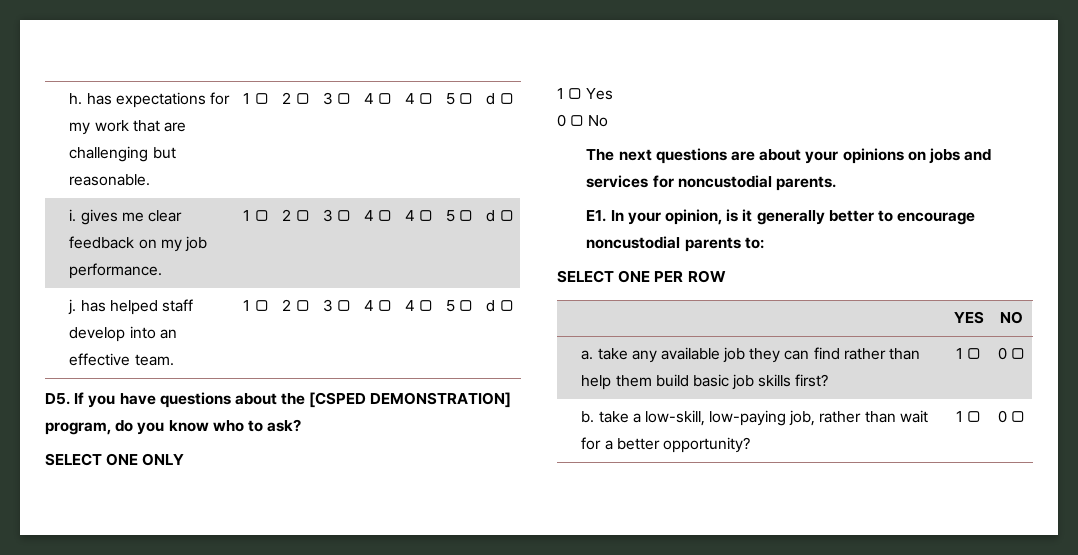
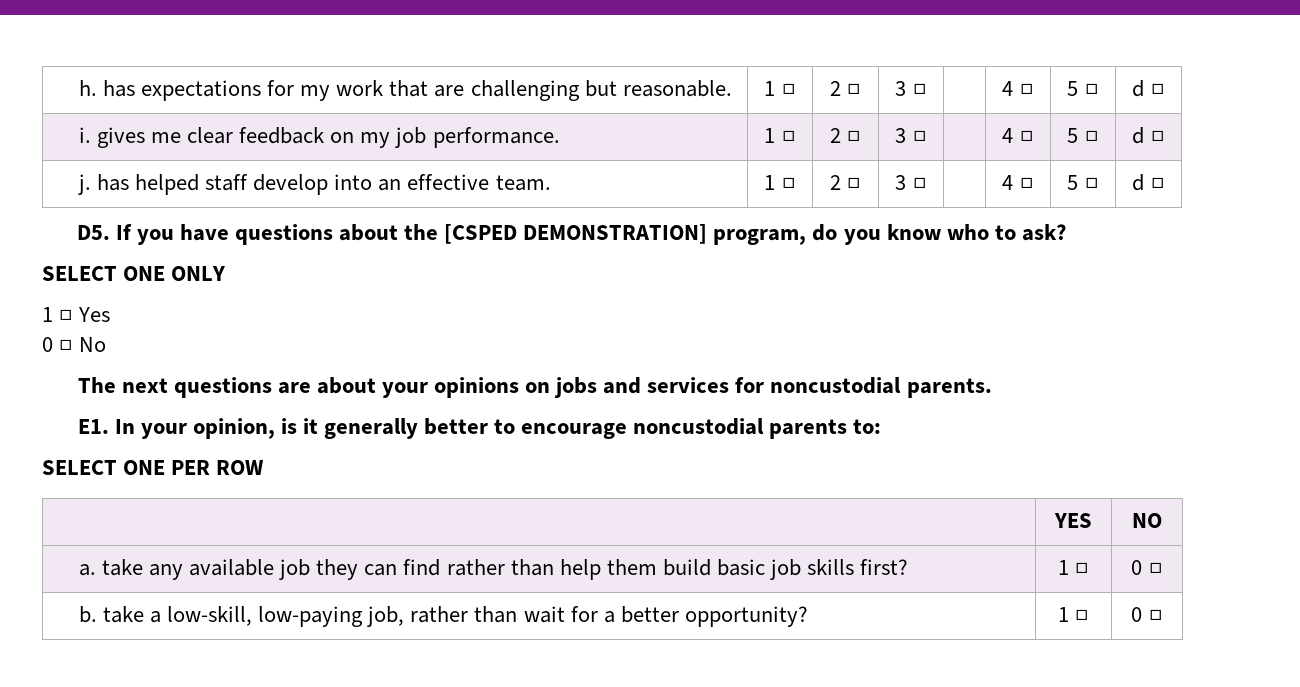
- h. has expectations for my work that are challenging but reasonable. | 1 □ | 2 □ | 3 □ | 4 □ | 4 □ | 5 □ | d □
+ h. has expectations for my work that are challenging but reasonable. | 1 □ | 2 □ | 3 □ | | 4 □ | 5 □ | d □
- i. gives me clear feedback on my job performance. | 1 □ | 2 □ | 3 □ | 4 □ | 4 □ | 5 □ | d □
+ i. gives me clear feedback on my job performance. | 1 □ | 2 □ | 3 □ | | 4 □ | 5 □ | d □
- j. has helped staff develop into an effective team. | 1 □ | 2 □ | 3 □ | 4 □ | 4 □ | 5 □ | d □
+ j. has helped staff develop into an effective team. | 1 □ | 2 □ | 3 □ | | 4 □ | 5 □ | d □

